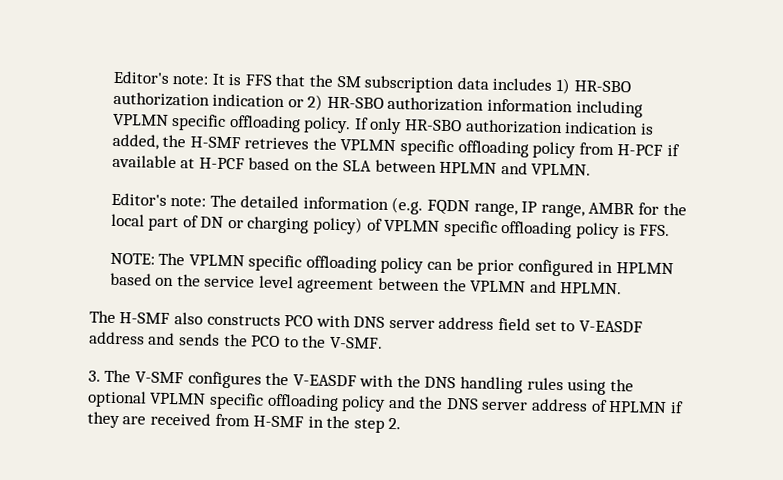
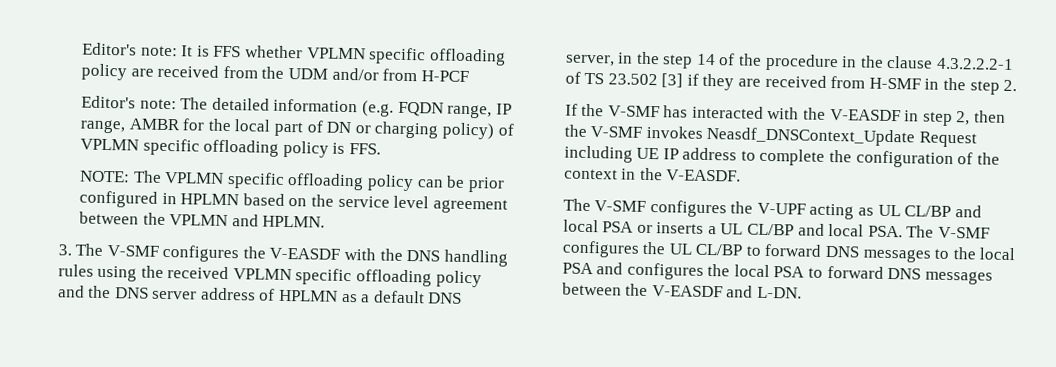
- Editor's note: It is FFS that the SM subscription data includes 1) HR-SBO authorization indication or 2) HR-SBO authorization information including VPLMN specific offloading policy. If only HR-SBO authorization indication is added, the H-SMF retrieves the VPLMN specific offloading policy from H-PCF if available at H-PCF based on the SLA between HPLMN and VPLMN.
+ Editor's note: It is FFS whether VPLMN specific offloading policy are received from the UDM and/or from H-PCF
- The H-SMF also constructs PCO with DNS server address field set to V-EASDF address and sends the PCO to the V-SMF.
- 3. The V-SMF configures the V-EASDF with the DNS handling rules using the optional VPLMN specific offloading policy and the DNS server address of HPLMN if they are received from H-SMF in the step 2.
+ 3. The V-SMF configures the V-EASDF with the DNS handling rules using the received VPLMN specific offloading policy and the DNS server address of HPLMN as a default DNS server, in the step 14 of the procedure in the clause 4.3.2.2.2-1 of TS 23.502 [3] if they are received from H-SMF in the step 2.
+ If the V-SMF has interacted with the V-EASDF in step 2, then the V-SMF invokes Neasdf_DNSContext_Update Request including UE IP address to complete the configuration of the context in the V-EASDF.
+ The V-SMF configures the V-UPF acting as UL CL/BP and local PSA or inserts a UL CL/BP and local PSA. The V-SMF configures the UL CL/BP to forward DNS messages to the local PSA and configures the local PSA to forward DNS messages between the V-EASDF and L-DN.

